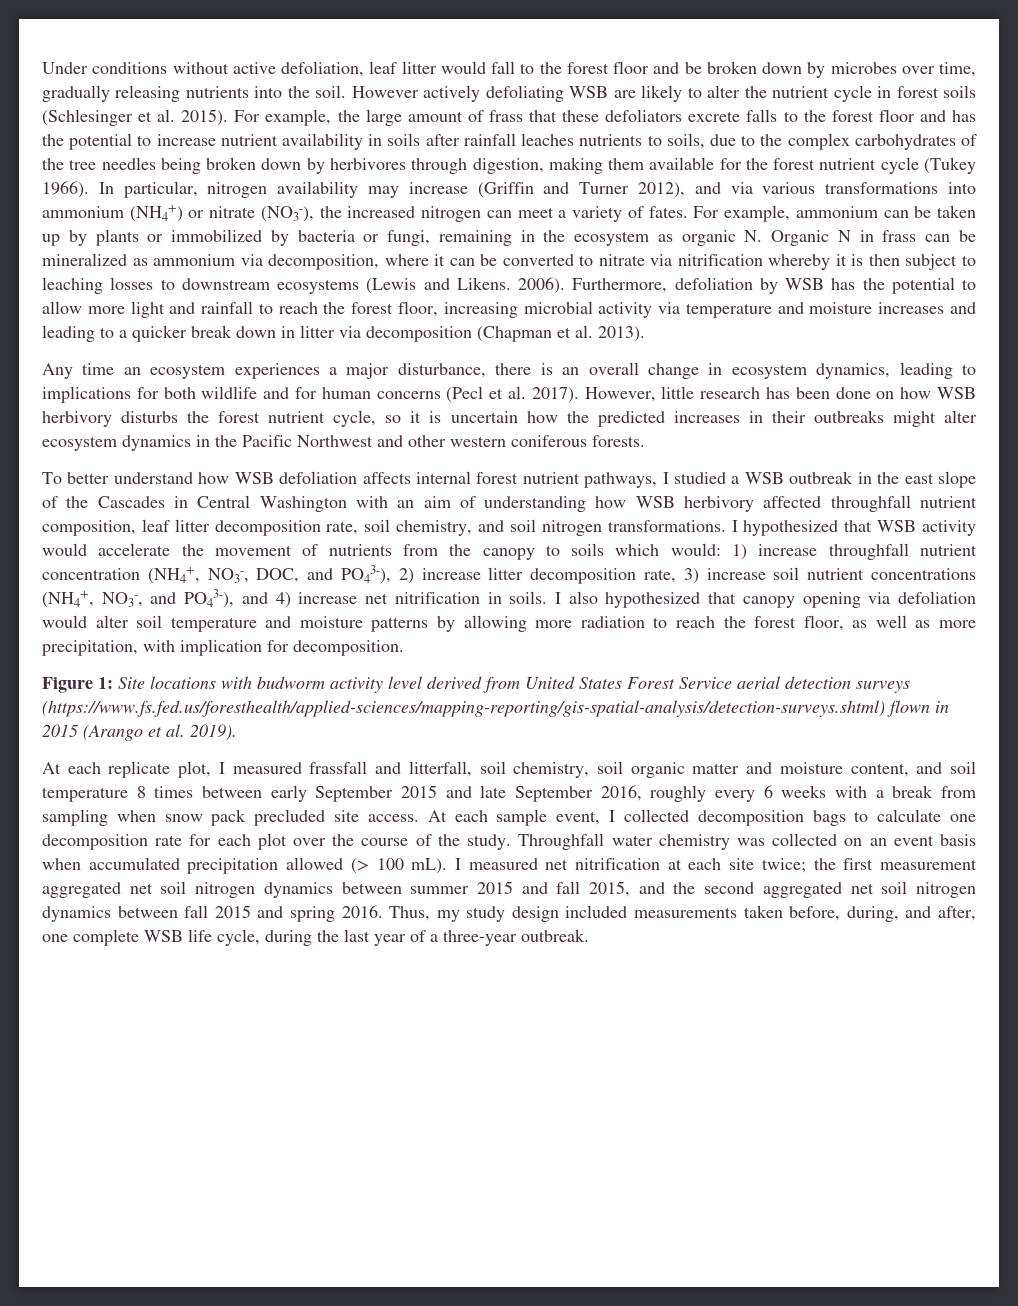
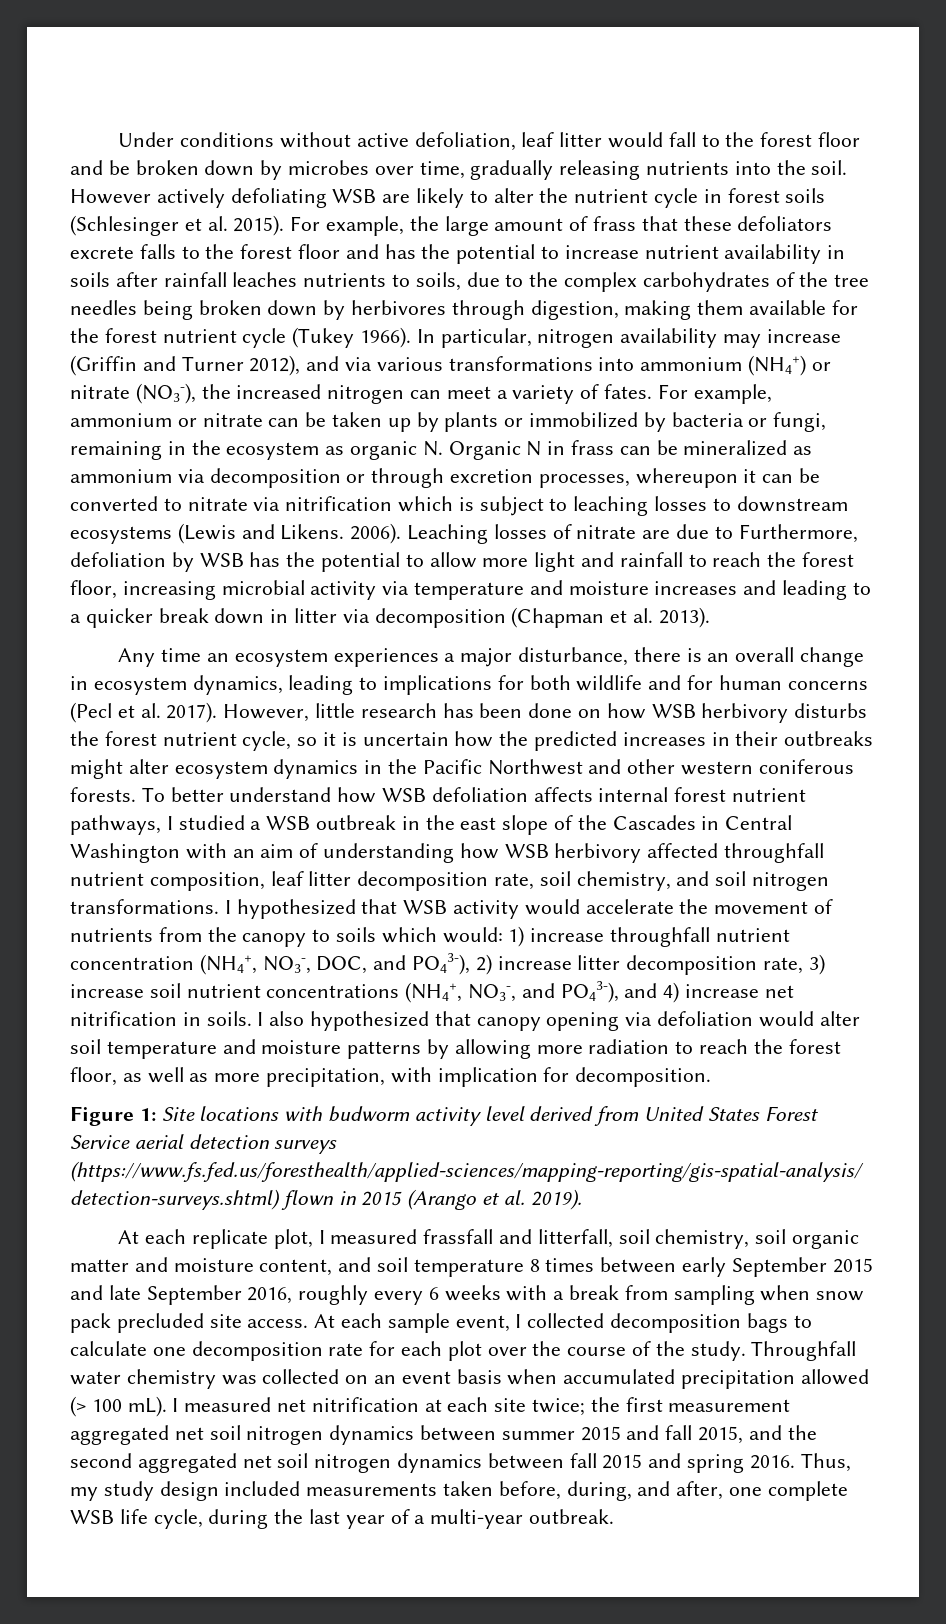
- For example, ammonium can be taken up by plants or immobilized by bacteria or fungi, remaining in the ecosystem as organic N. Organic N in frass can be mineralized as ammonium via decomposition, where it can be converted to nitrate via nitrification whereby it is then subject to leaching losses to downstream ecosystems (Lewis and Likens.
+ For example, ammonium or nitrate can be taken up by plants or immobilized by bacteria or fungi, remaining in the ecosystem as organic N. Organic N in frass can be mineralized as ammonium via decomposition or through excretion processes, whereupon it can be converted to nitrate via nitrification which is subject to leaching losses to downstream ecosystems (Lewis and Likens.
- Furthermore, defoliation by WSB has the potential to allow more light and rainfall to reach the forest floor, increasing microbial activity via temperature and moisture increases and leading to a quicker break down in litter via decomposition (Chapman et al. 2013).
+ Leaching losses of nitrate are due to Furthermore, defoliation by WSB has the potential to allow more light and rainfall to reach the forest floor, increasing microbial activity via temperature and moisture increases and leading to a quicker break down in litter via decomposition (Chapman et al. 2013).
- However, little research has been done on how WSB herbivory disturbs the forest nutrient cycle, so it is uncertain how the predicted increases in their outbreaks might alter ecosystem dynamics in the Pacific Northwest and other western coniferous forests.
- To better understand how WSB defoliation affects internal forest nutrient pathways, I studied a WSB outbreak in the east slope of the Cascades in Central Washington with an aim of understanding how WSB herbivory affected throughfall nutrient composition, leaf litter decomposition rate, soil chemistry, and soil nitrogen transformations.
+ However, little research has been done on how WSB herbivory disturbs the forest nutrient cycle, so it is uncertain how the predicted increases in their outbreaks might alter ecosystem dynamics in the Pacific Northwest and other western coniferous forests. To better understand how WSB defoliation affects internal forest nutrient pathways, I studied a WSB outbreak in the east slope of the Cascades in Central Washington with an aim of understanding how WSB herbivory affected throughfall nutrient composition, leaf litter decomposition rate, soil chemistry, and soil nitrogen transformations.
- Thus, my study design included measurements taken before, during, and after, one complete WSB life cycle, during the last year of a three-year outbreak.
+ Thus, my study design included measurements taken before, during, and after, one complete WSB life cycle, during the last year of a multi-year outbreak.

